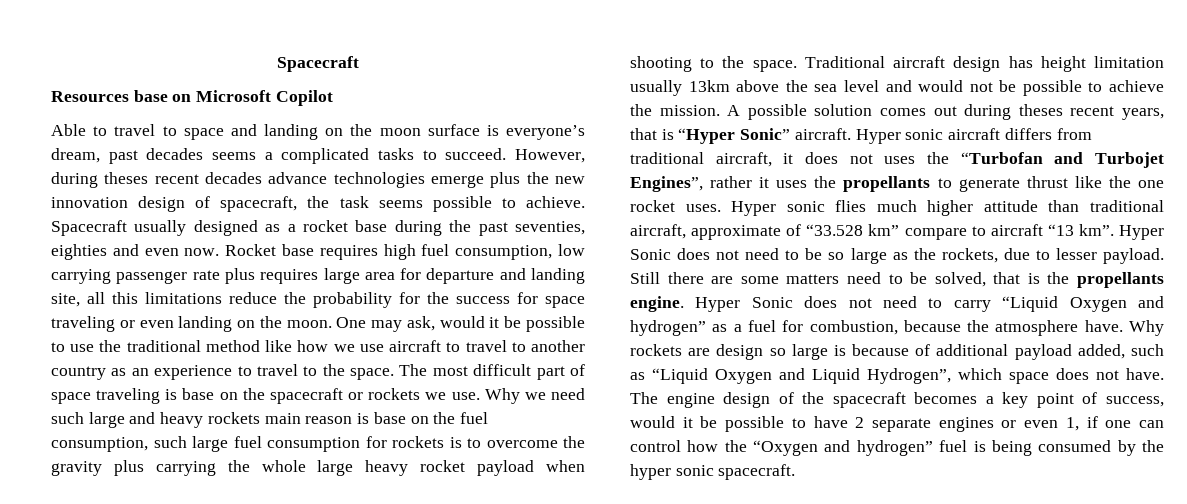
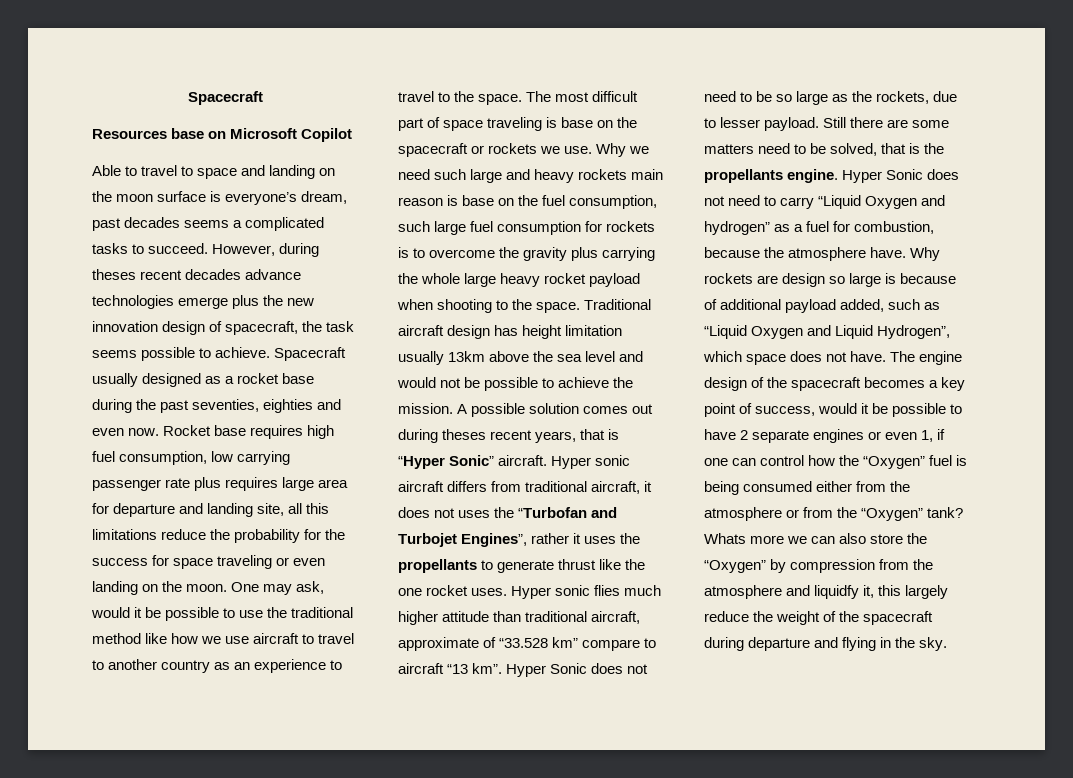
- The engine design of the spacecraft becomes a key point of success, would it be possible to have 2 separate engines or even 1, if one can control how the “Oxygen and hydrogen” fuel is being consumed by the hyper sonic spacecraft.
+ The engine design of the spacecraft becomes a key point of success, would it be possible to have 2 separate engines or even 1, if one can control how the “Oxygen” fuel is being consumed either from the atmosphere or from the “Oxygen” tank? Whats more we can also store the “Oxygen” by compression from the atmosphere and liquidfy it, this largely reduce the weight of the spacecraft during departure and flying in the sky.

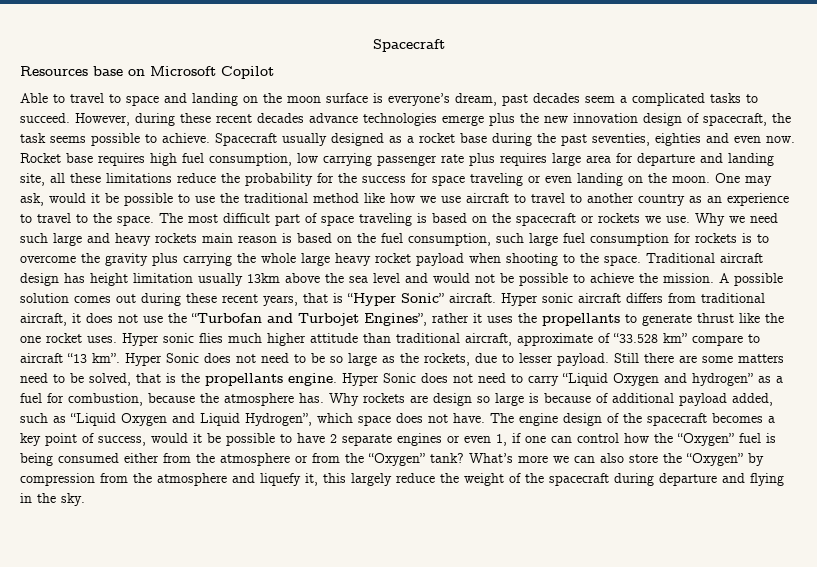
- Able to travel to space and landing on the moon surface is everyone’s dream, past decades seems a complicated tasks to succeed.
+ Able to travel to space and landing on the moon surface is everyone’s dream, past decades seem a complicated tasks to succeed.
- However, during theses recent decades advance technologies emerge plus the new innovation design of spacecraft, the task seems possible to achieve.
+ However, during these recent decades advance technologies emerge plus the new innovation design of spacecraft, the task seems possible to achieve.
- Rocket base requires high fuel consumption, low carrying passenger rate plus requires large area for departure and landing site, all this limitations reduce the probability for the success for space traveling or even landing on the moon.
+ Rocket base requires high fuel consumption, low carrying passenger rate plus requires large area for departure and landing site, all these limitations reduce the probability for the success for space traveling or even landing on the moon.
- The most difficult part of space traveling is base on the spacecraft or rockets we use.
+ The most difficult part of space traveling is based on the spacecraft or rockets we use.
- Why we need such large and heavy rockets main reason is base on the fuel consumption, such large fuel consumption for rockets is to overcome the gravity plus carrying the whole large heavy rocket payload when shooting to the space.
+ Why we need such large and heavy rockets main reason is based on the fuel consumption, such large fuel consumption for rockets is to overcome the gravity plus carrying the whole large heavy rocket payload when shooting to the space.
- A possible solution comes out during theses recent years, that is “Hyper Sonic” aircraft.
+ A possible solution comes out during these recent years, that is “Hyper Sonic” aircraft.
- Hyper sonic aircraft differs from traditional aircraft, it does not uses the “Turbofan and Turbojet Engines”, rather it uses the propellants to generate thrust like the one rocket uses.
+ Hyper sonic aircraft differs from traditional aircraft, it does not use the “Turbofan and Turbojet Engines”, rather it uses the propellants to generate thrust like the one rocket uses.
- Hyper Sonic does not need to carry “Liquid Oxygen and hydrogen” as a fuel for combustion, because the atmosphere have.
+ Hyper Sonic does not need to carry “Liquid Oxygen and hydrogen” as a fuel for combustion, because the atmosphere has.
- Whats more we can also store the “Oxygen” by compression from the atmosphere and liquidfy it, this largely reduce the weight of the spacecraft during departure and flying in the sky.
+ What’s more we can also store the “Oxygen” by compression from the atmosphere and liquefy it, this largely reduce the weight of the spacecraft during departure and flying in the sky.

